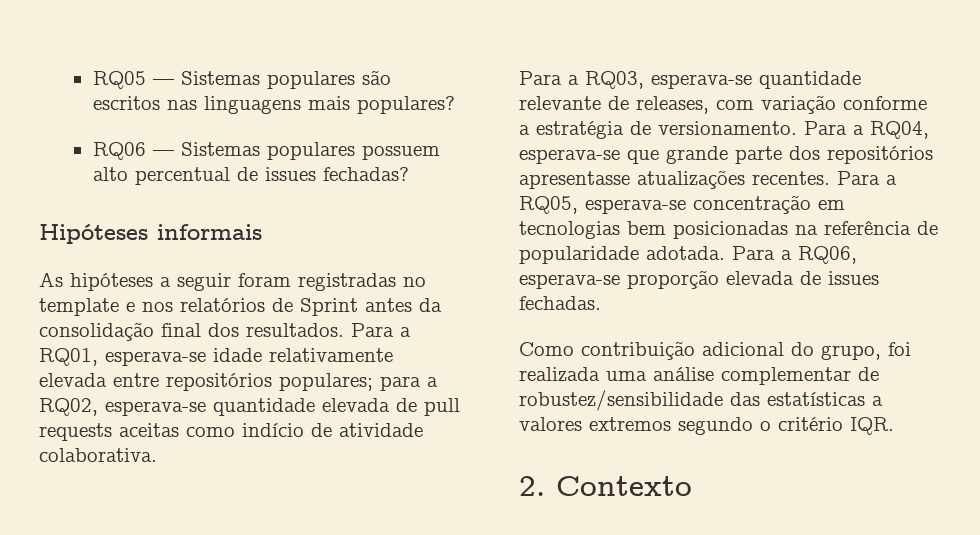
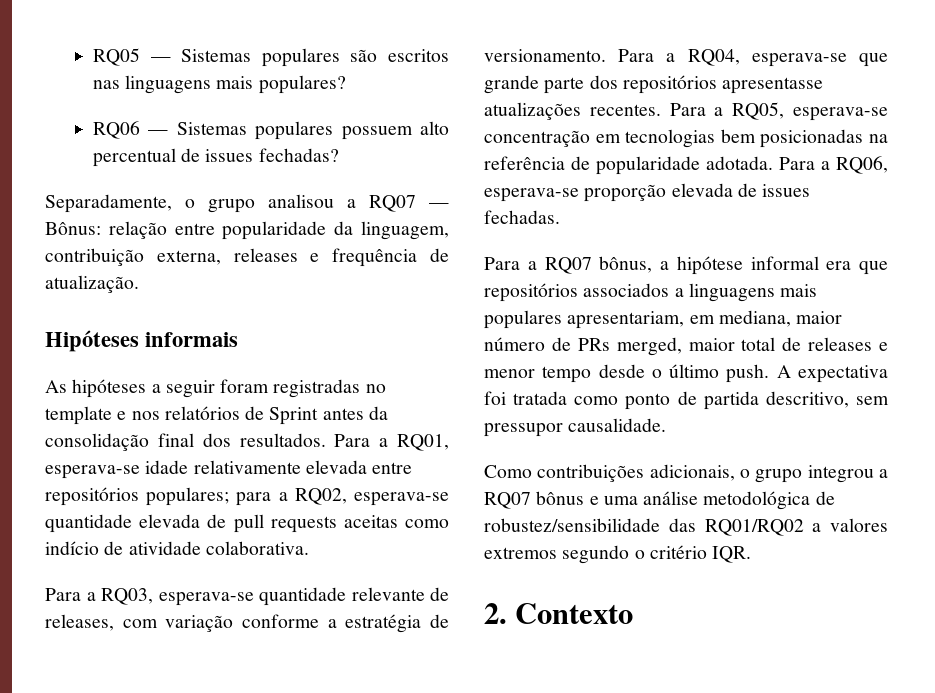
+ Separadamente, o grupo analisou a RQ07 — Bônus: relação entre popularidade da linguagem, contribuição externa, releases e frequência de atualização.
- Como contribuição adicional do grupo, foi realizada uma análise complementar de robustez/sensibilidade das estatísticas a valores extremos segundo o critério IQR.
+ Para a RQ07 bônus, a hipótese informal era que repositórios associados a linguagens mais populares apresentariam, em mediana, maior número de PRs merged, maior total de releases e menor tempo desde o último push. A expectativa foi tratada como ponto de partida descritivo, sem pressupor causalidade.
+ Como contribuições adicionais, o grupo integrou a RQ07 bônus e uma análise metodológica de robustez/sensibilidade das RQ01/RQ02 a valores extremos segundo o critério IQR.

